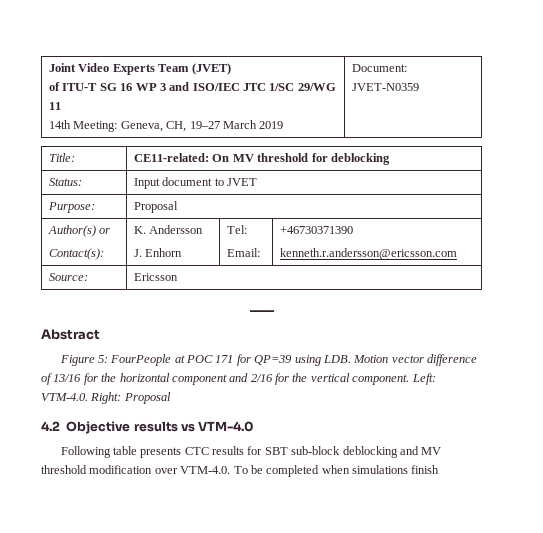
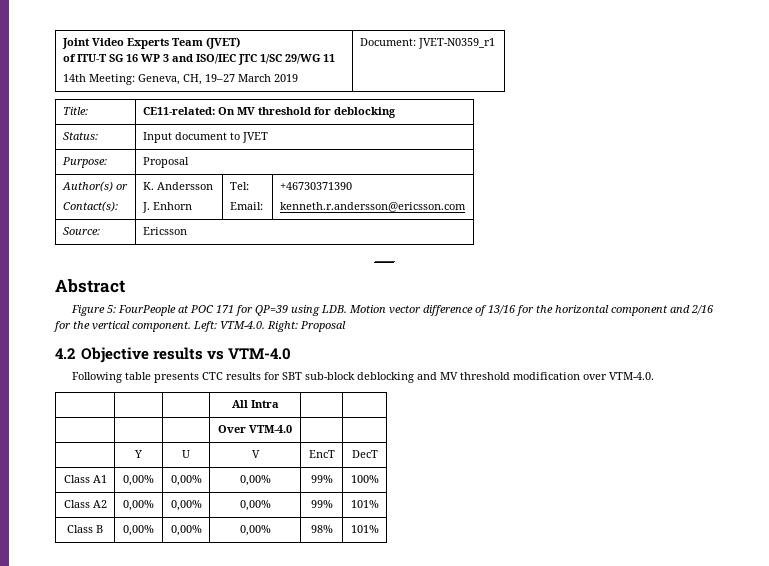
  Joint Video Experts Team (JVET)
  of ITU-T SG 16 WP 3 and ISO/IEC JTC 1/SC 29/WG 11
- 14th Meeting: Geneva, CH, 19–27 March 2019 | Document: JVET-N0359
+ 14th Meeting: Geneva, CH, 19–27 March 2019 | Document: JVET-N0359_r1
- Following table presents CTC results for SBT sub-block deblocking and MV threshold modification over VTM-4.0. To be completed when simulations finish
+ Following table presents CTC results for SBT sub-block deblocking and MV threshold modification over VTM-4.0.
+ | | | All Intra | |
+ | | | Over VTM-4.0 | |
+ | Y | U | V | EncT | DecT
+ Class A1 | 0,00% | 0,00% | 0,00% | 99% | 100%
+ Class A2 | 0,00% | 0,00% | 0,00% | 99% | 101%
+ Class B | 0,00% | 0,00% | 0,00% | 98% | 101%

